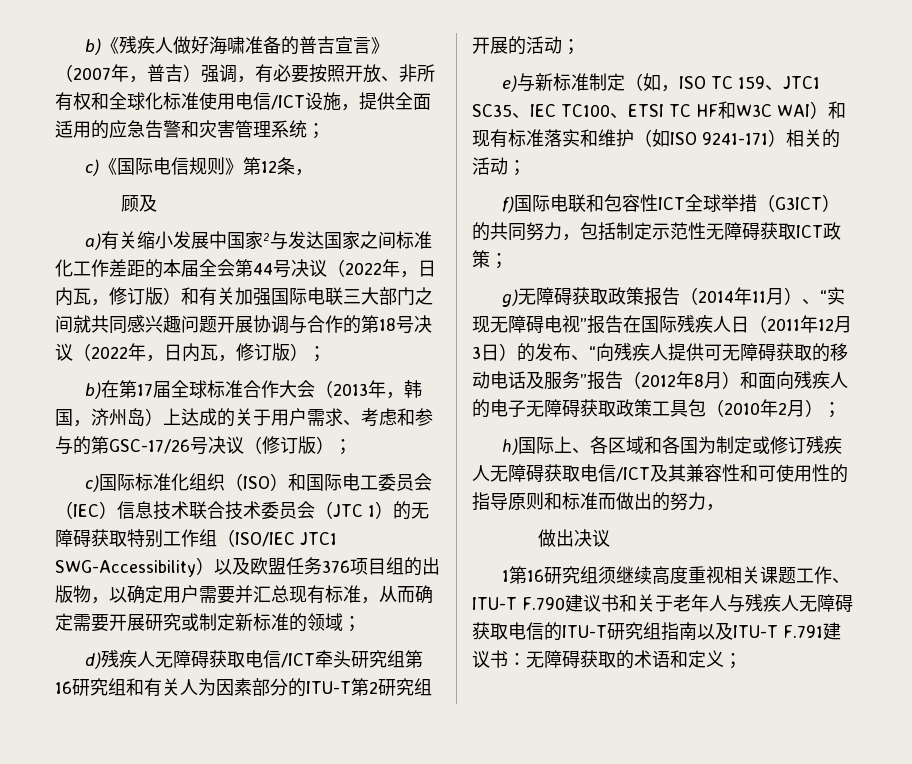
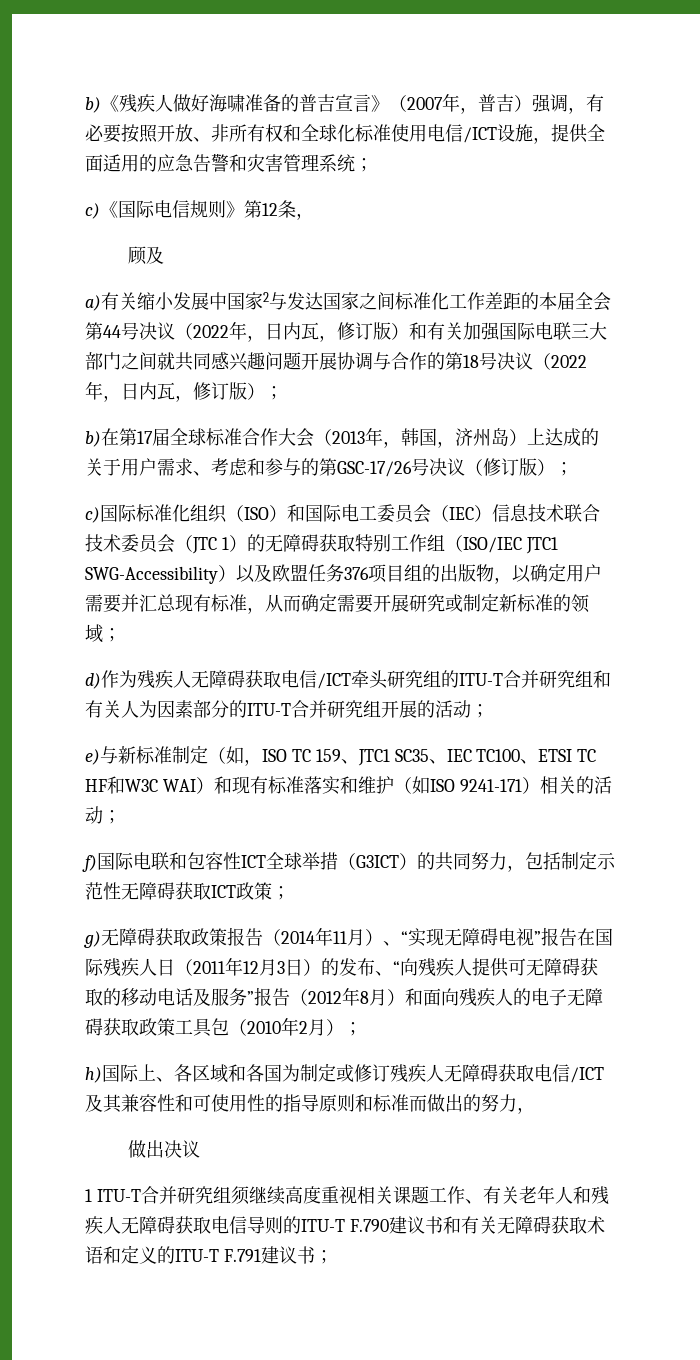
- d)残疾人无障碍获取电信/ICT牵头研究组第16研究组和有关人为因素部分的ITU-T第2研究组开展的活动；
+ d)作为残疾人无障碍获取电信/ICT牵头研究组的ITU-T合并研究组和有关人为因素部分的ITU-T合并研究组开展的活动；
- 1第16研究组须继续高度重视相关课题工作、ITU-T F.790建议书和关于老年人与残疾人无障碍获取电信的ITU-T研究组指南以及ITU-T F.791建议书：无障碍获取的术语和定义；
+ 1 ITU-T合并研究组须继续高度重视相关课题工作、有关老年人和残疾人无障碍获取电信导则的ITU-T F.790建议书和有关无障碍获取术语和定义的ITU-T F.791建议书；

